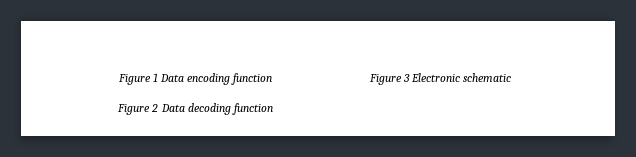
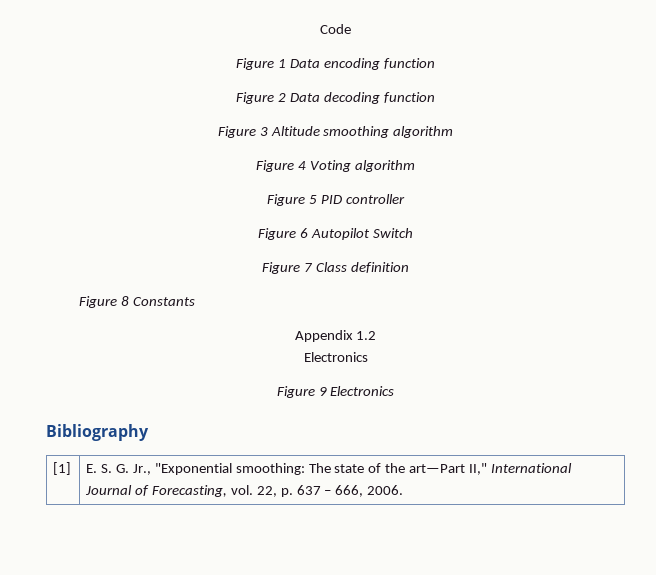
+ Code
- Figure 3 Electronic schematic
+ Figure 3 Altitude smoothing algorithm
+ Figure 4 Voting algorithm
+ Figure 5 PID controller
+ Figure 6 Autopilot Switch
+ Figure 7 Class definition
+ Figure 8 Constants
+ Appendix 1.2
+ Electronics
+ Figure 9 Electronics
+ Bibliography
+ [1] | E. S. G. Jr., "Exponential smoothing: The state of the art—Part II," International Journal of Forecasting, vol. 22, p. 637 – 666, 2006.

